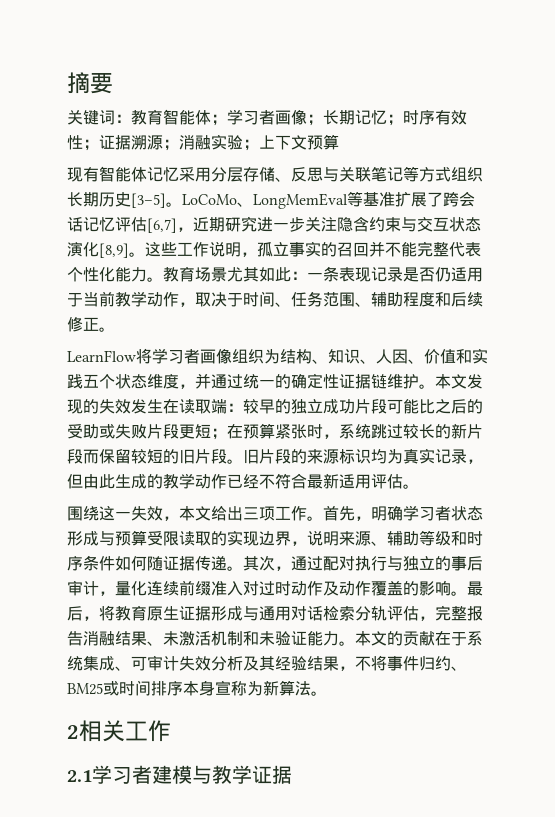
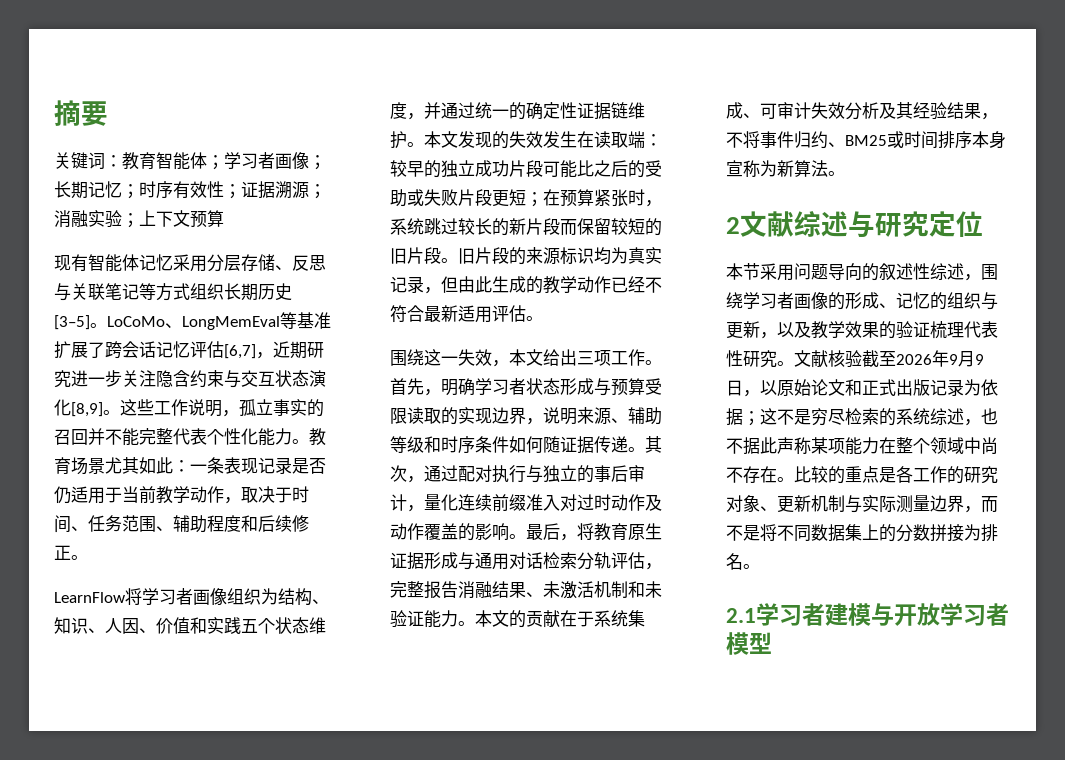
- 2相关工作
+ 2文献综述与研究定位
+ 本节采用问题导向的叙述性综述，围绕学习者画像的形成、记忆的组织与更新，以及教学效果的验证梳理代表性研究。文献核验截至2026年9月9日，以原始论文和正式出版记录为依据；这不是穷尽检索的系统综述，也不据此声称某项能力在整个领域中尚不存在。比较的重点是各工作的研究对象、更新机制与实际测量边界，而不是将不同数据集上的分数拼接为排名。
- 2.1学习者建模与教学证据
+ 2.1学习者建模与开放学习者模型

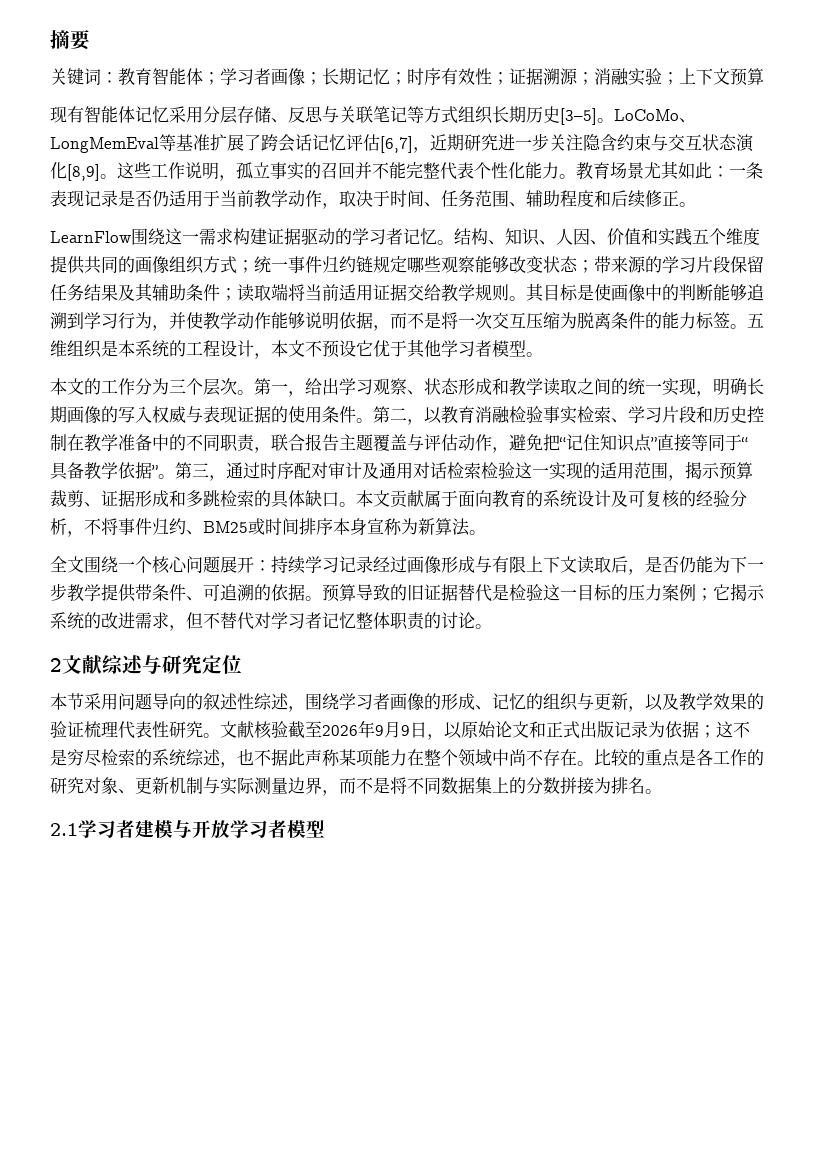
- LearnFlow将学习者画像组织为结构、知识、人因、价值和实践五个状态维度，并通过统一的确定性证据链维护。本文发现的失效发生在读取端：较早的独立成功片段可能比之后的受助或失败片段更短；在预算紧张时，系统跳过较长的新片段而保留较短的旧片段。旧片段的来源标识均为真实记录，但由此生成的教学动作已经不符合最新适用评估。
- 围绕这一失效，本文给出三项工作。首先，明确学习者状态形成与预算受限读取的实现边界，说明来源、辅助等级和时序条件如何随证据传递。其次，通过配对执行与独立的事后审计，量化连续前缀准入对过时动作及动作覆盖的影响。最后，将教育原生证据形成与通用对话检索分轨评估，完整报告消融结果、未激活机制和未验证能力。本文的贡献在于系统集成、可审计失效分析及其经验结果，不将事件归约、BM25或时间排序本身宣称为新算法。
+ LearnFlow围绕这一需求构建证据驱动的学习者记忆。结构、知识、人因、价值和实践五个维度提供共同的画像组织方式；统一事件归约链规定哪些观察能够改变状态；带来源的学习片段保留任务结果及其辅助条件；读取端将当前适用证据交给教学规则。其目标是使画像中的判断能够追溯到学习行为，并使教学动作能够说明依据，而不是将一次交互压缩为脱离条件的能力标签。五维组织是本系统的工程设计，本文不预设它优于其他学习者模型。
+ 本文的工作分为三个层次。第一，给出学习观察、状态形成和教学读取之间的统一实现，明确长期画像的写入权威与表现证据的使用条件。第二，以教育消融检验事实检索、学习片段和历史控制在教学准备中的不同职责，联合报告主题覆盖与评估动作，避免把“记住知识点”直接等同于“具备教学依据”。第三，通过时序配对审计及通用对话检索检验这一实现的适用范围，揭示预算裁剪、证据形成和多跳检索的具体缺口。本文贡献属于面向教育的系统设计及可复核的经验分析，不将事件归约、BM25或时间排序本身宣称为新算法。
+ 全文围绕一个核心问题展开：持续学习记录经过画像形成与有限上下文读取后，是否仍能为下一步教学提供带条件、可追溯的依据。预算导致的旧证据替代是检验这一目标的压力案例；它揭示系统的改进需求，但不替代对学习者记忆整体职责的讨论。

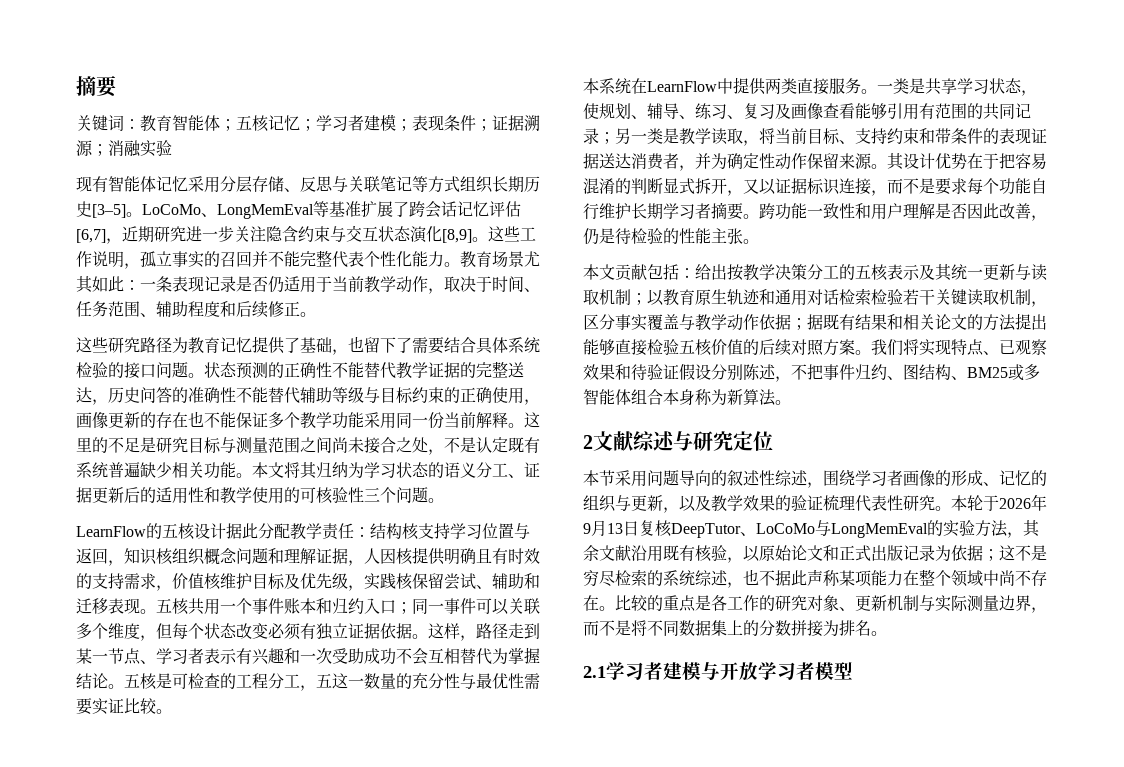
- 关键词：教育智能体；学习者画像；长期记忆；时序有效性；证据溯源；消融实验；上下文预算
+ 关键词：教育智能体；五核记忆；学习者建模；表现条件；证据溯源；消融实验
- LearnFlow围绕这一需求构建证据驱动的学习者记忆。结构、知识、人因、价值和实践五个维度提供共同的画像组织方式；统一事件归约链规定哪些观察能够改变状态；带来源的学习片段保留任务结果及其辅助条件；读取端将当前适用证据交给教学规则。其目标是使画像中的判断能够追溯到学习行为，并使教学动作能够说明依据，而不是将一次交互压缩为脱离条件的能力标签。五维组织是本系统的工程设计，本文不预设它优于其他学习者模型。
- 本文的工作分为三个层次。第一，给出学习观察、状态形成和教学读取之间的统一实现，明确长期画像的写入权威与表现证据的使用条件。第二，以教育消融检验事实检索、学习片段和历史控制在教学准备中的不同职责，联合报告主题覆盖与评估动作，避免把“记住知识点”直接等同于“具备教学依据”。第三，通过时序配对审计及通用对话检索检验这一实现的适用范围，揭示预算裁剪、证据形成和多跳检索的具体缺口。本文贡献属于面向教育的系统设计及可复核的经验分析，不将事件归约、BM25或时间排序本身宣称为新算法。
- 全文围绕一个核心问题展开：持续学习记录经过画像形成与有限上下文读取后，是否仍能为下一步教学提供带条件、可追溯的依据。预算导致的旧证据替代是检验这一目标的压力案例；它揭示系统的改进需求，但不替代对学习者记忆整体职责的讨论。
+ 这些研究路径为教育记忆提供了基础，也留下了需要结合具体系统检验的接口问题。状态预测的正确性不能替代教学证据的完整送达，历史问答的准确性不能替代辅助等级与目标约束的正确使用，画像更新的存在也不能保证多个教学功能采用同一份当前解释。这里的不足是研究目标与测量范围之间尚未接合之处，不是认定既有系统普遍缺少相关功能。本文将其归纳为学习状态的语义分工、证据更新后的适用性和教学使用的可核验性三个问题。
+ LearnFlow的五核设计据此分配教学责任：结构核支持学习位置与返回，知识核组织概念问题和理解证据，人因核提供明确且有时效的支持需求，价值核维护目标及优先级，实践核保留尝试、辅助和迁移表现。五核共用一个事件账本和归约入口；同一事件可以关联多个维度，但每个状态改变必须有独立证据依据。这样，路径走到某一节点、学习者表示有兴趣和一次受助成功不会互相替代为掌握结论。五核是可检查的工程分工，五这一数量的充分性与最优性需要实证比较。
+ 本系统在LearnFlow中提供两类直接服务。一类是共享学习状态，使规划、辅导、练习、复习及画像查看能够引用有范围的共同记录；另一类是教学读取，将当前目标、支持约束和带条件的表现证据送达消费者，并为确定性动作保留来源。其设计优势在于把容易混淆的判断显式拆开，又以证据标识连接，而不是要求每个功能自行维护长期学习者摘要。跨功能一致性和用户理解是否因此改善，仍是待检验的性能主张。
+ 本文贡献包括：给出按教学决策分工的五核表示及其统一更新与读取机制；以教育原生轨迹和通用对话检索检验若干关键读取机制，区分事实覆盖与教学动作依据；据既有结果和相关论文的方法提出能够直接检验五核价值的后续对照方案。我们将实现特点、已观察效果和待验证假设分别陈述，不把事件归约、图结构、BM25或多智能体组合本身称为新算法。
- 文献核验截至2026年9月9日，以原始论文和正式出版记录为依据；这不是穷尽检索的系统综述，也不据此声称某项能力在整个领域中尚不存在。
+ 本轮于2026年9月13日复核DeepTutor、LoCoMo与LongMemEval的实验方法，其余文献沿用既有核验，以原始论文和正式出版记录为依据；这不是穷尽检索的系统综述，也不据此声称某项能力在整个领域中尚不存在。

